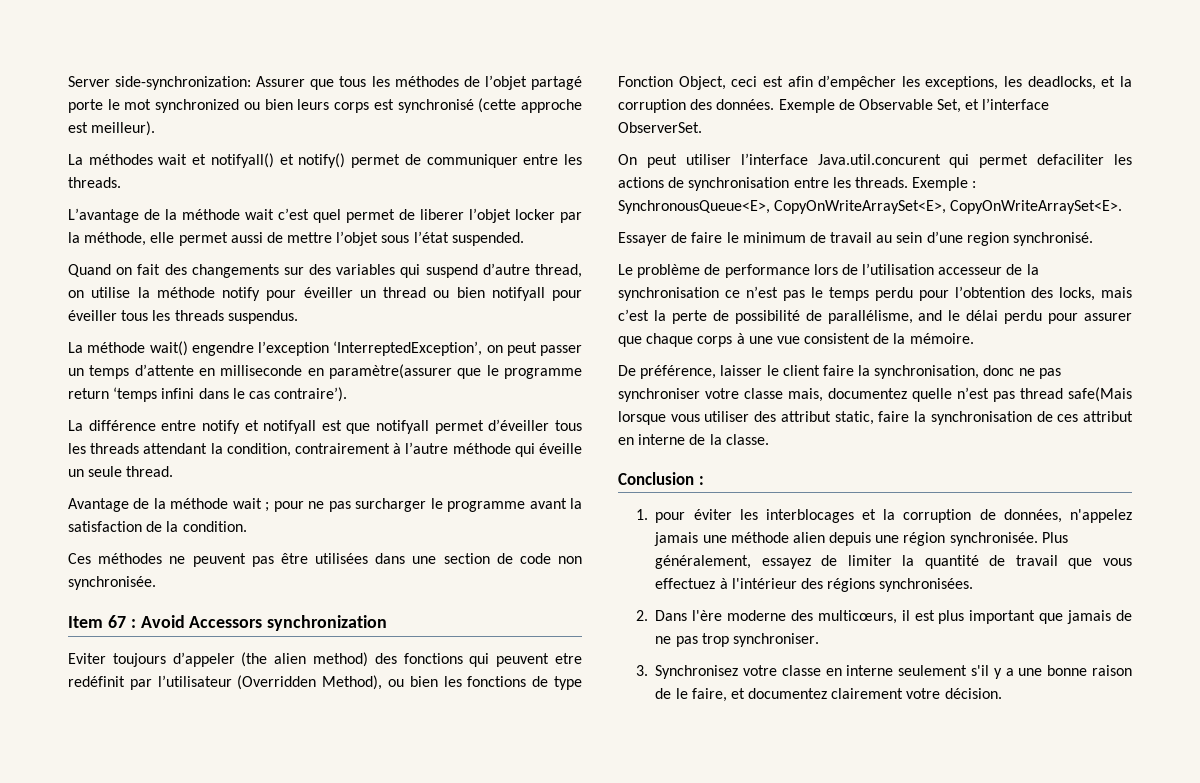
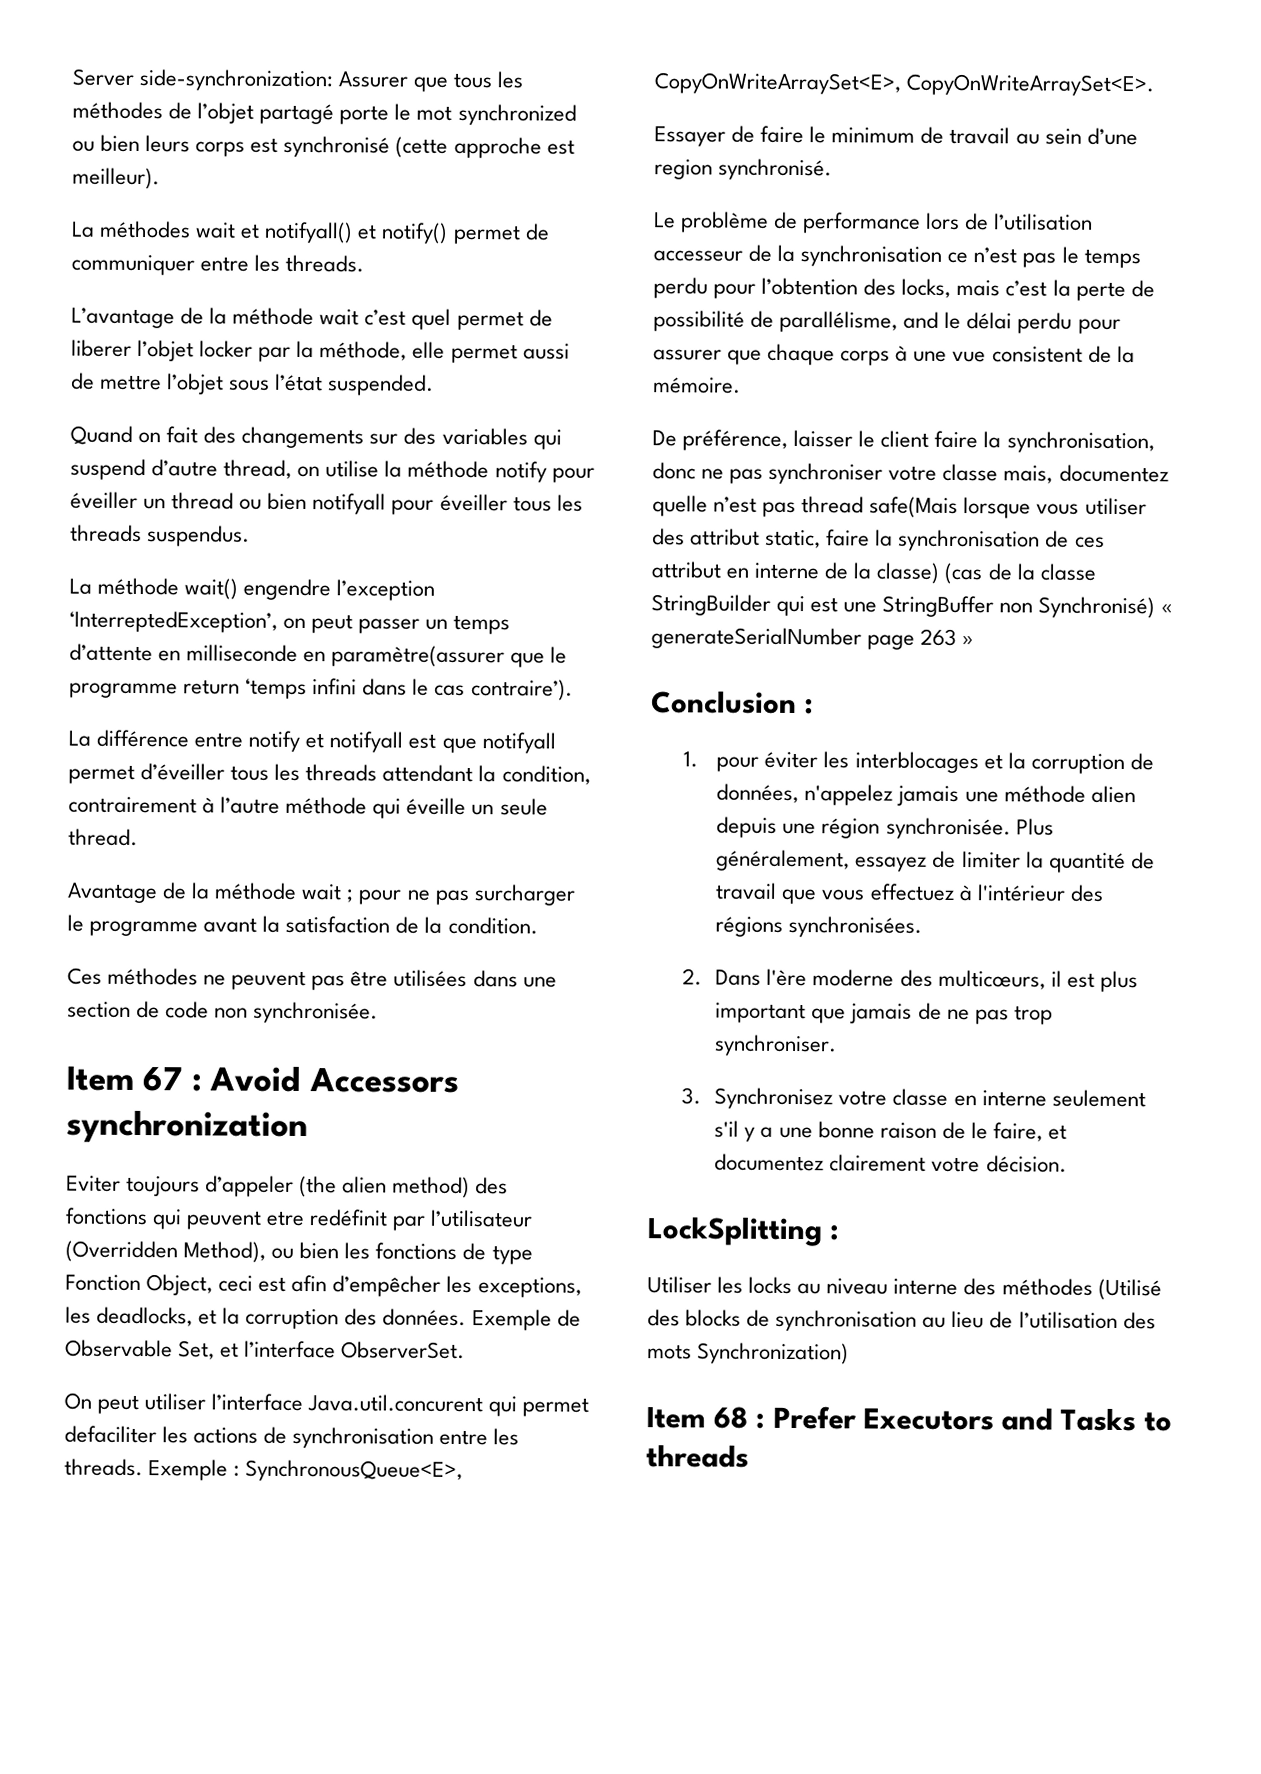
- De préférence, laisser le client faire la synchronisation, donc ne pas synchroniser votre classe mais, documentez quelle n’est pas thread safe(Mais lorsque vous utiliser des attribut static, faire la synchronisation de ces attribut en interne de la classe.
+ De préférence, laisser le client faire la synchronisation, donc ne pas synchroniser votre classe mais, documentez quelle n’est pas thread safe(Mais lorsque vous utiliser des attribut static, faire la synchronisation de ces attribut en interne de la classe) (cas de la classe StringBuilder qui est une StringBuffer non Synchronisé) « generateSerialNumber page 263 »
+ LockSplitting :
+ Utiliser les locks au niveau interne des méthodes (Utilisé des blocks de synchronisation au lieu de l’utilisation des mots Synchronization)
+ Item 68 : Prefer Executors and Tasks to threads

